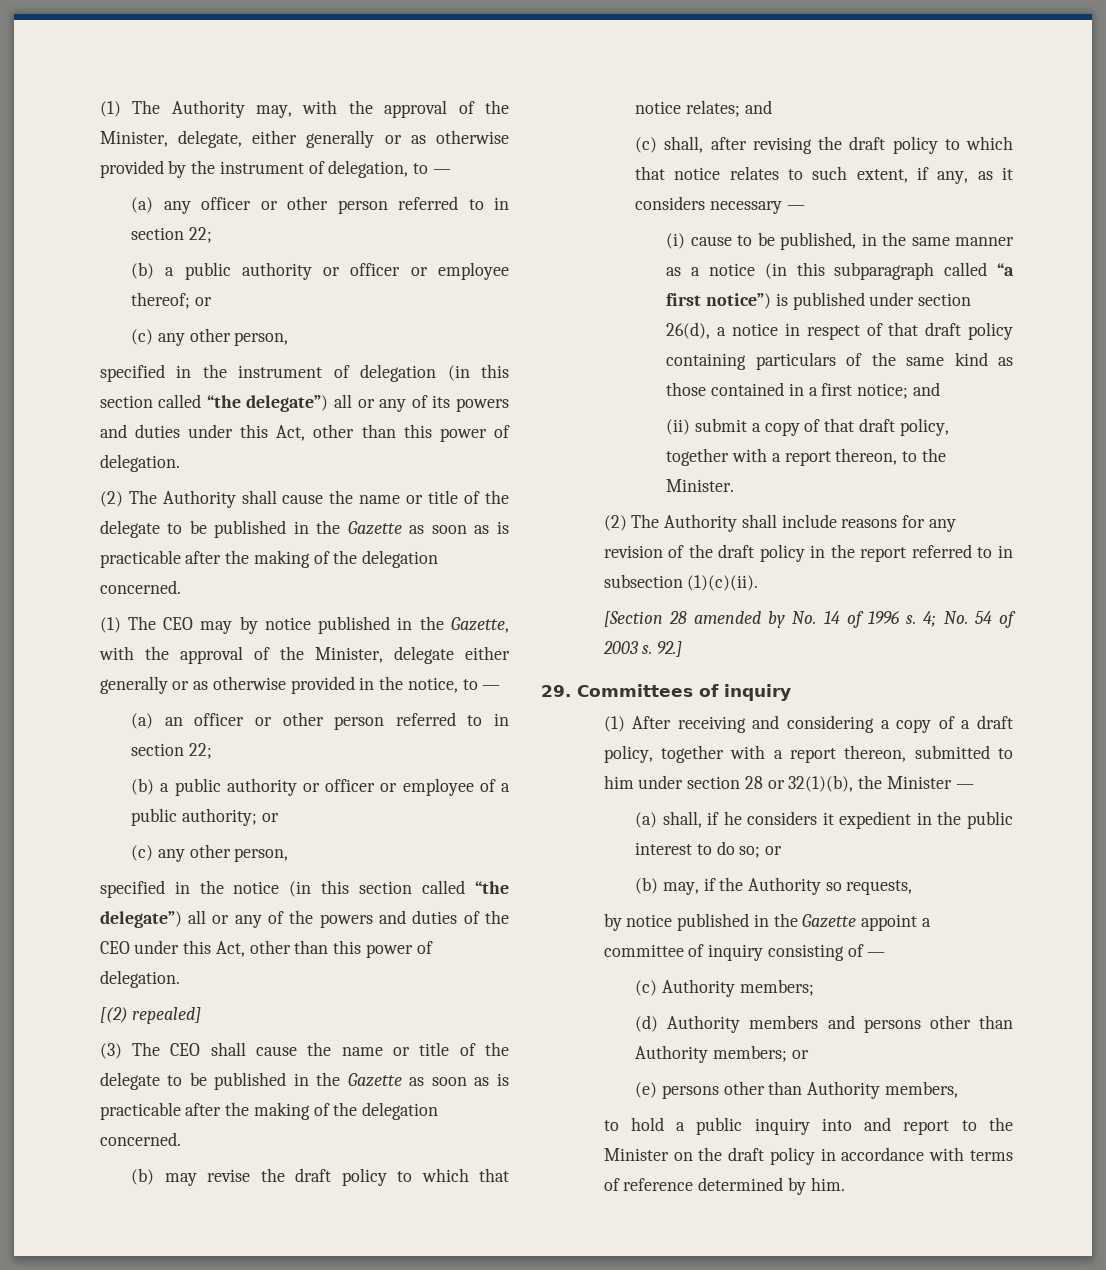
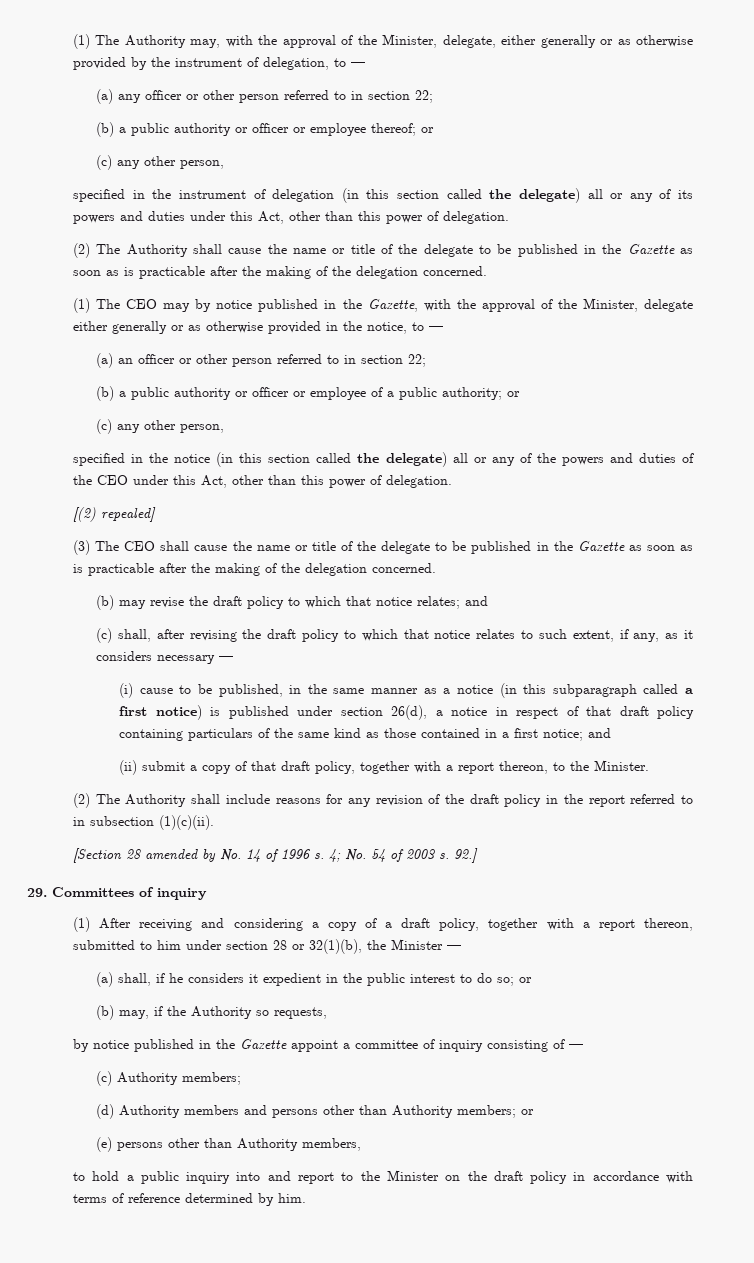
- specified in the instrument of delegation (in this section called “the delegate”) all or any of its powers and duties under this Act, other than this power of delegation.
+ specified in the instrument of delegation (in this section called the delegate) all or any of its powers and duties under this Act, other than this power of delegation.
- specified in the notice (in this section called “the delegate”) all or any of the powers and duties of the CEO under this Act, other than this power of delegation.
+ specified in the notice (in this section called the delegate) all or any of the powers and duties of the CEO under this Act, other than this power of delegation.
- (i) cause to be published, in the same manner as a notice (in this subparagraph called “a first notice”) is published under section 26(d), a notice in respect of that draft policy containing particulars of the same kind as those contained in a first notice; and
+ (i) cause to be published, in the same manner as a notice (in this subparagraph called a first notice) is published under section 26(d), a notice in respect of that draft policy containing particulars of the same kind as those contained in a first notice; and

